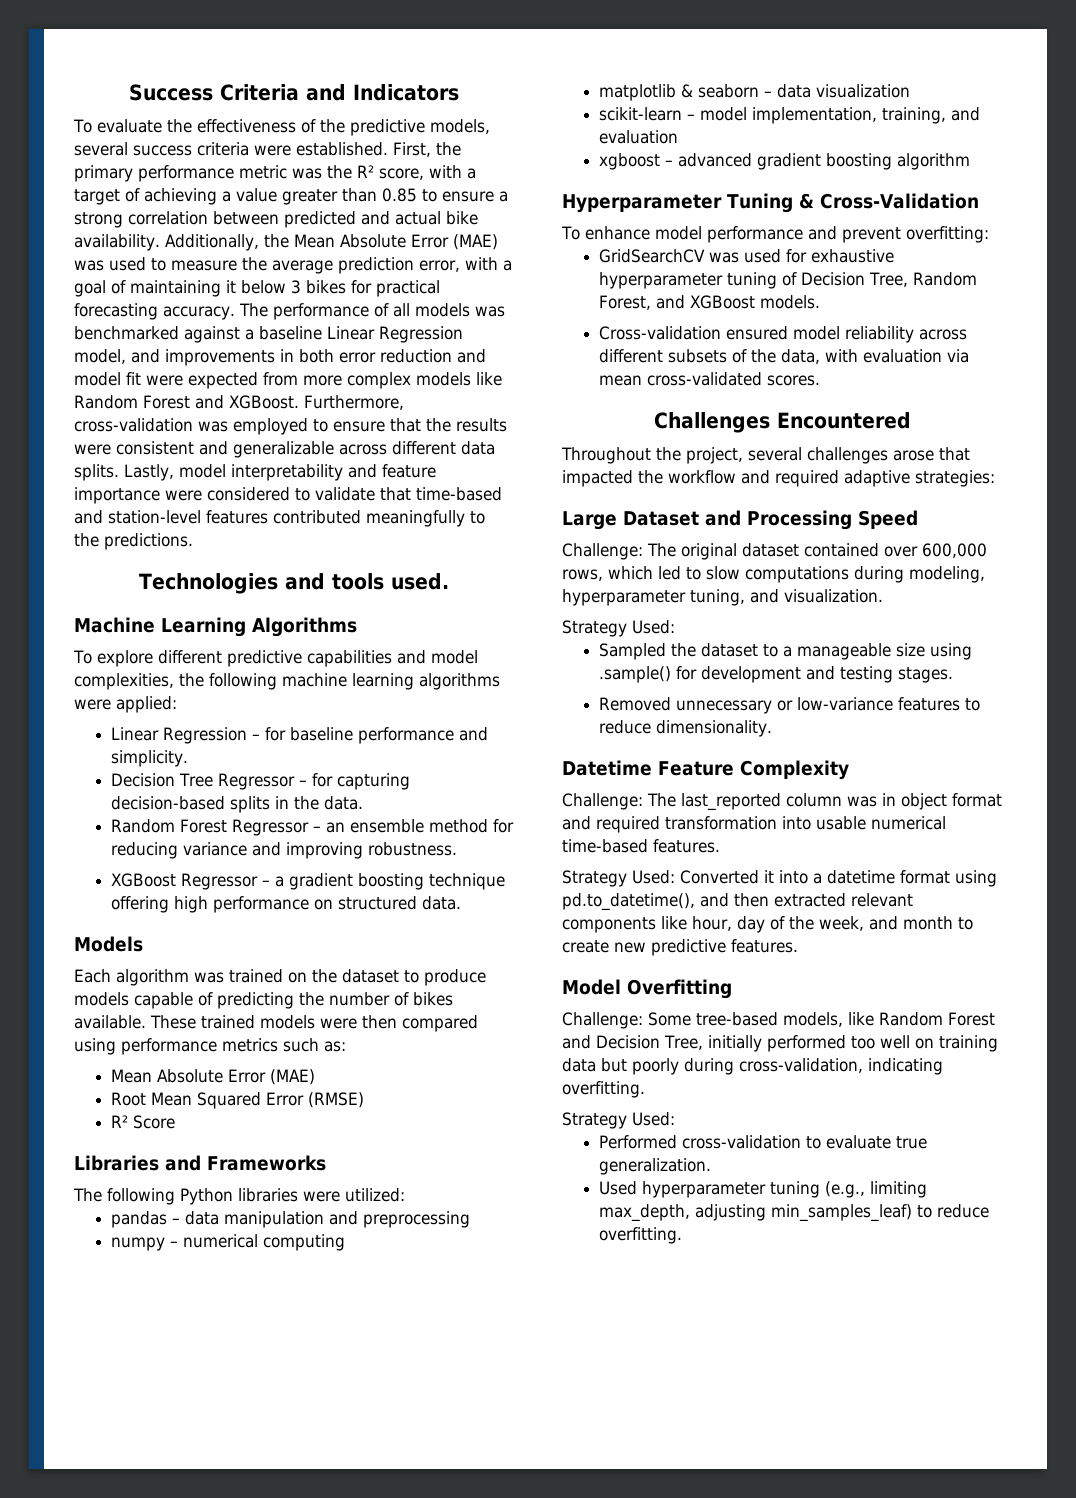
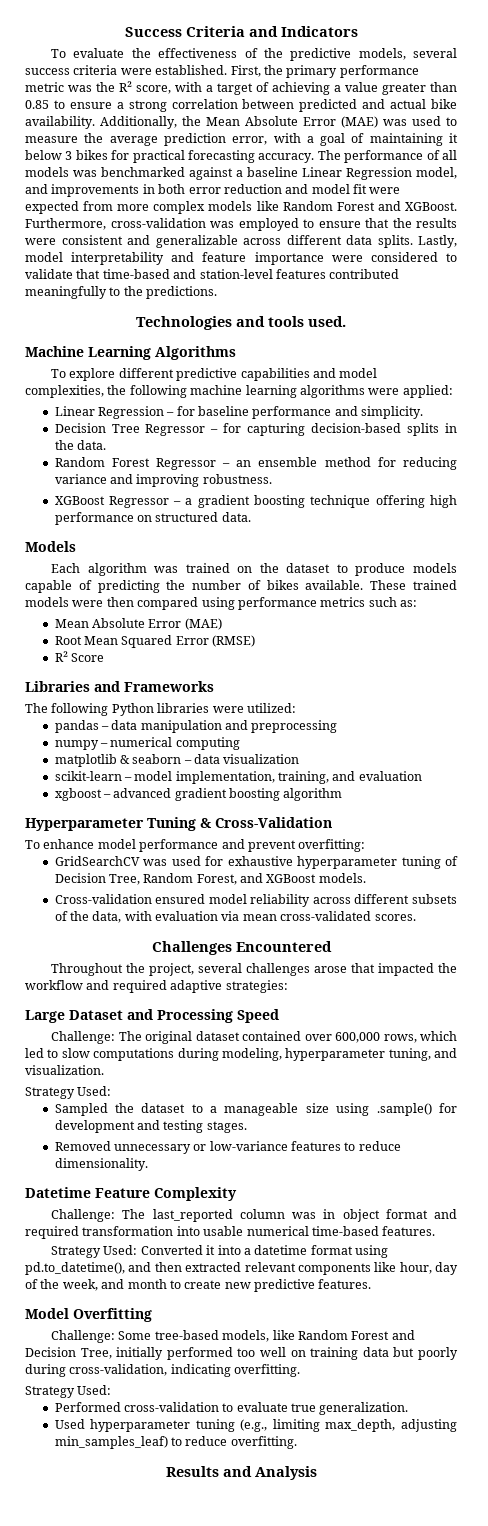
+ Results and Analysis

